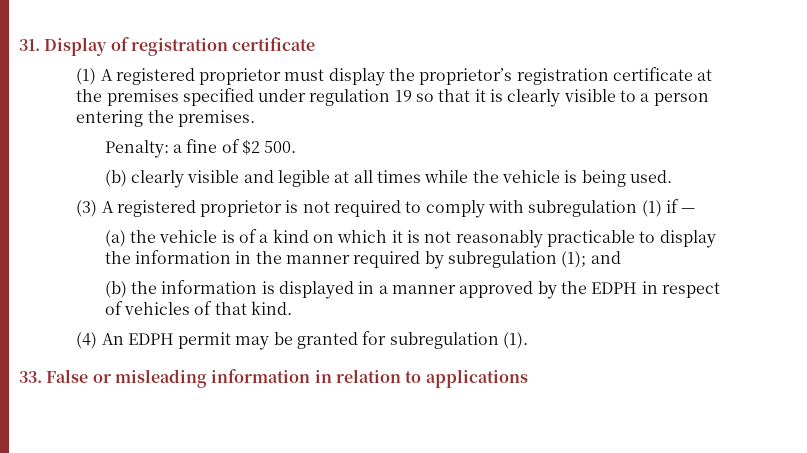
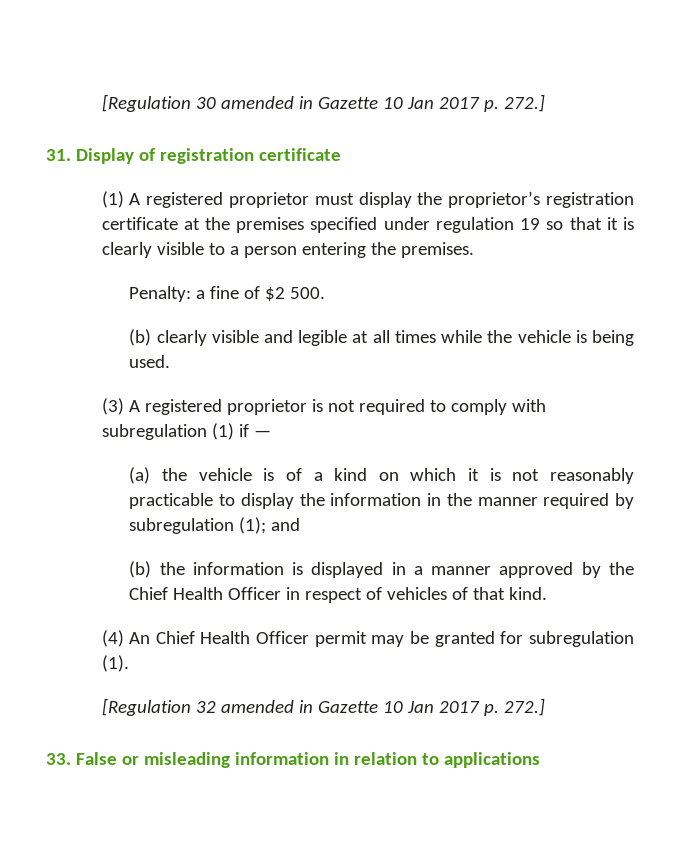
+ [Regulation 30 amended in Gazette 10 Jan 2017 p. 272.]
- (b) the information is displayed in a manner approved by the EDPH in respect of vehicles of that kind.
+ (b) the information is displayed in a manner approved by the Chief Health Officer in respect of vehicles of that kind.
- (4) An EDPH permit may be granted for subregulation (1).
+ (4) An Chief Health Officer permit may be granted for subregulation (1).
+ [Regulation 32 amended in Gazette 10 Jan 2017 p. 272.]

